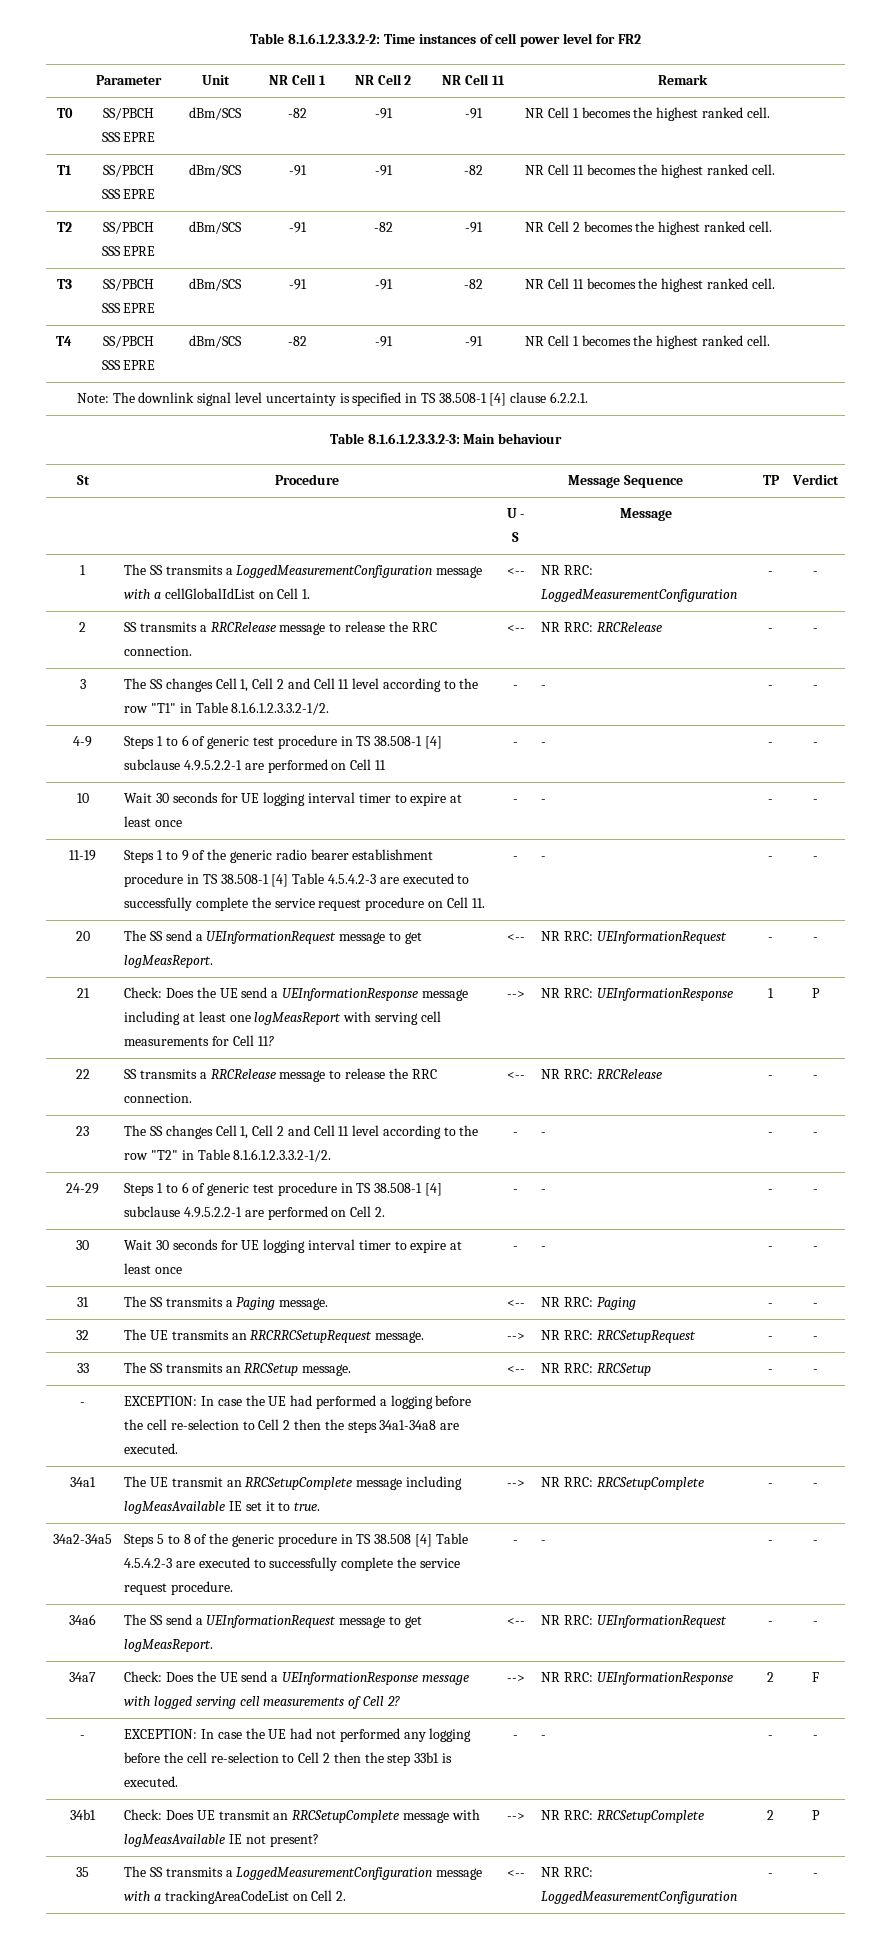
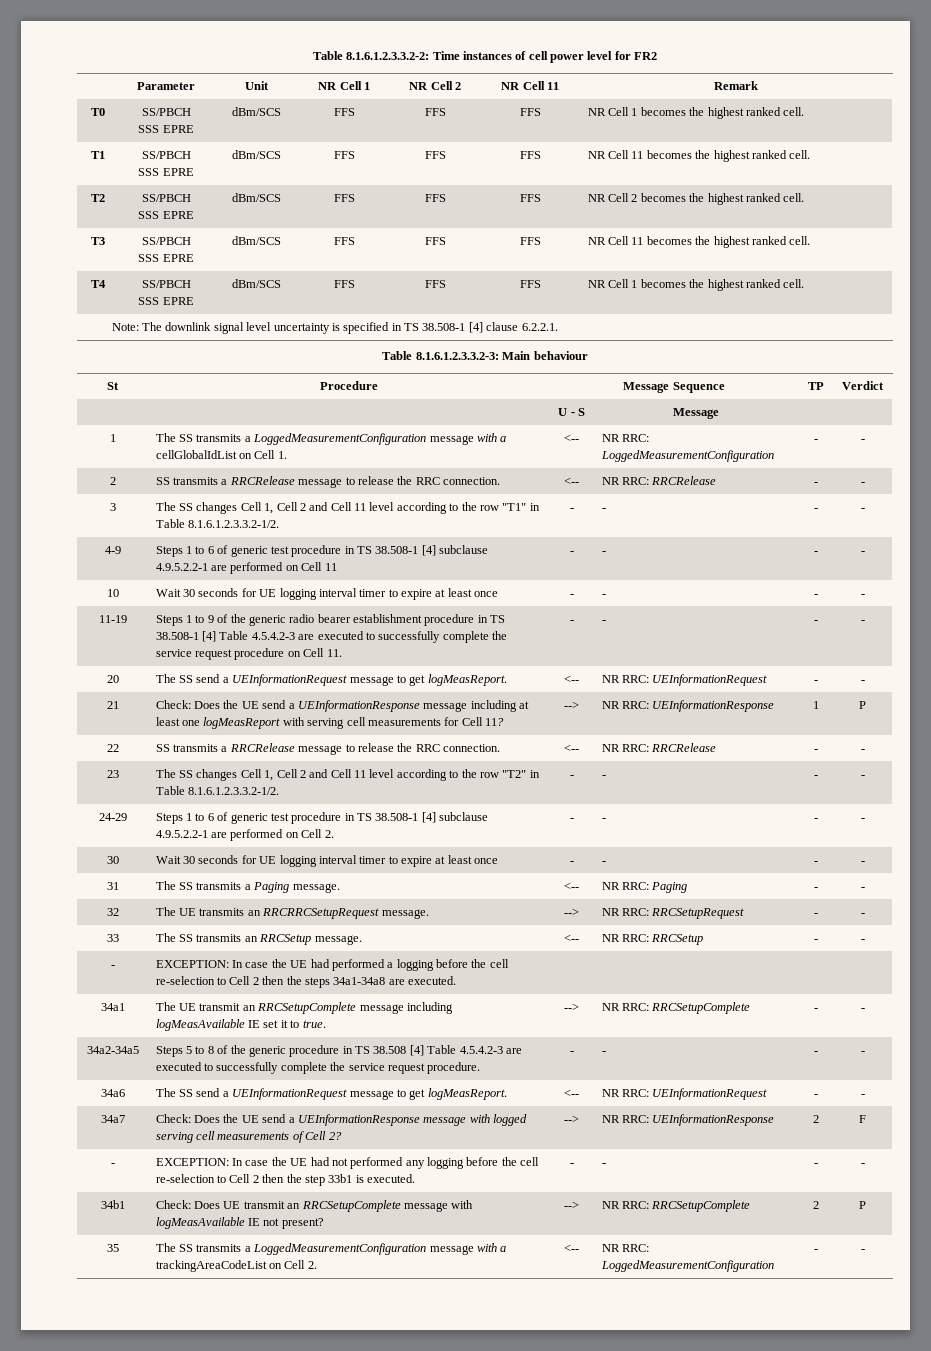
  T0 | SS/PBCH
- SSS EPRE | dBm/SCS | -82 | -91 | -91 | NR Cell 1 becomes the highest ranked cell.
+ SSS EPRE | dBm/SCS | FFS | FFS | FFS | NR Cell 1 becomes the highest ranked cell.
  T1 | SS/PBCH
- SSS EPRE | dBm/SCS | -91 | -91 | -82 | NR Cell 11 becomes the highest ranked cell.
+ SSS EPRE | dBm/SCS | FFS | FFS | FFS | NR Cell 11 becomes the highest ranked cell.
  T2 | SS/PBCH
- SSS EPRE | dBm/SCS | -91 | -82 | -91 | NR Cell 2 becomes the highest ranked cell.
+ SSS EPRE | dBm/SCS | FFS | FFS | FFS | NR Cell 2 becomes the highest ranked cell.
  T3 | SS/PBCH
- SSS EPRE | dBm/SCS | -91 | -91 | -82 | NR Cell 11 becomes the highest ranked cell.
+ SSS EPRE | dBm/SCS | FFS | FFS | FFS | NR Cell 11 becomes the highest ranked cell.
  T4 | SS/PBCH
- SSS EPRE | dBm/SCS | -82 | -91 | -91 | NR Cell 1 becomes the highest ranked cell.
+ SSS EPRE | dBm/SCS | FFS | FFS | FFS | NR Cell 1 becomes the highest ranked cell.

